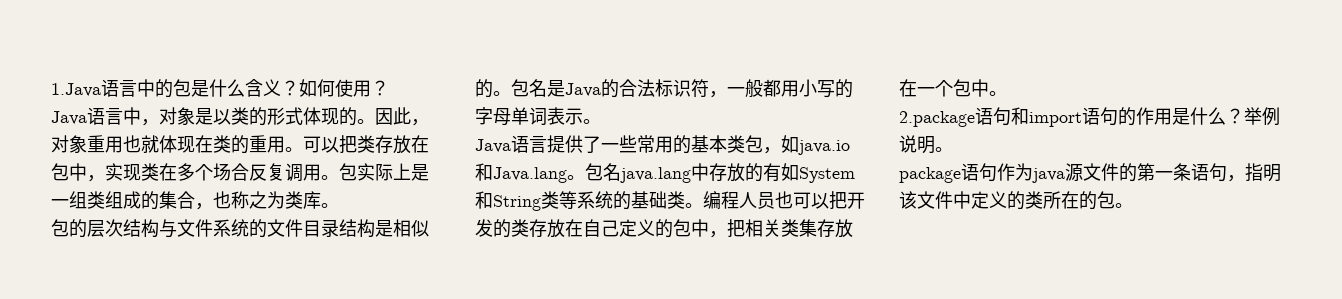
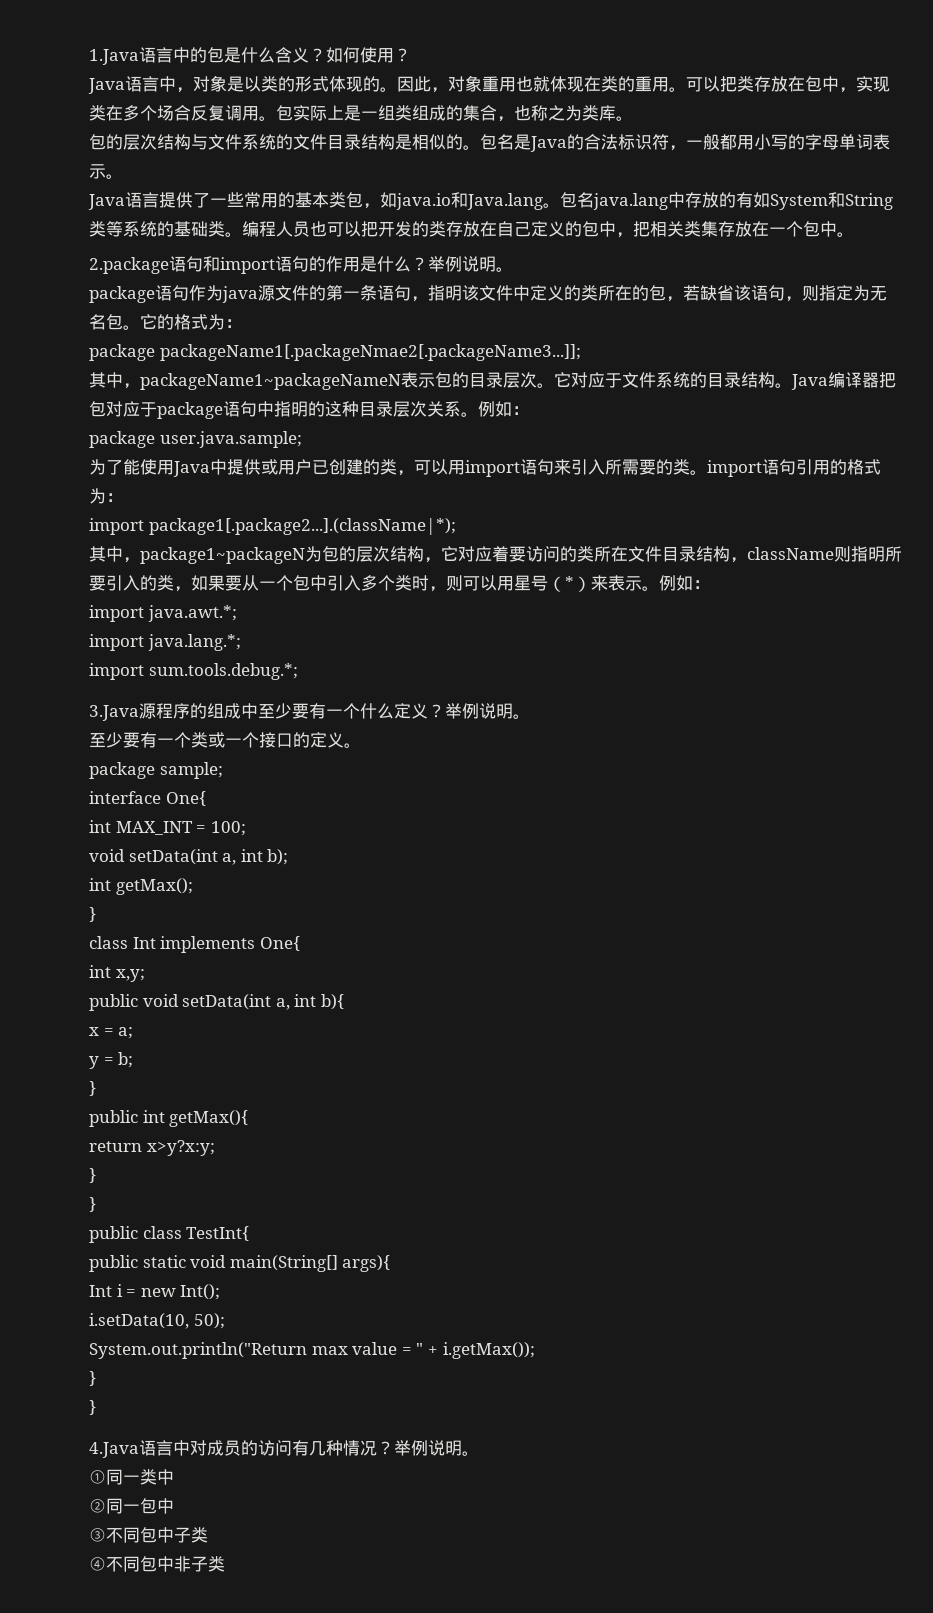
- package语句作为java源文件的第一条语句，指明该文件中定义的类所在的包。
+ package语句作为java源文件的第一条语句，指明该文件中定义的类所在的包，若缺省该语句，则指定为无名包。它的格式为：
+ package packageName1[.packageNmae2[.packageName3...]];
+ 其中，packageName1~packageNameN表示包的目录层次。它对应于文件系统的目录结构。Java编译器把包对应于package语句中指明的这种目录层次关系。例如：
+ package user.java.sample;
+ 为了能使用Java中提供或用户已创建的类，可以用import语句来引入所需要的类。import语句引用的格式为：
+ import package1[.package2...].(className|*);
+ 其中，package1~packageN为包的层次结构，它对应着要访问的类所在文件目录结构，className则指明所要引入的类，如果要从一个包中引入多个类时，则可以用星号（*）来表示。例如：
+ import java.awt.*;
+ import java.lang.*;
+ import sum.tools.debug.*;
+ 3.Java源程序的组成中至少要有一个什么定义？举例说明。
+ 至少要有一个类或一个接口的定义。
+ package sample;
+ interface One{
+ int MAX_INT = 100;
+ void setData(int a, int b);
+ int getMax();
+ }
+ class Int implements One{
+ int x,y;
+ public void setData(int a, int b){
+ x = a;
+ y = b;
+ }
+ public int getMax(){
+ return x>y?x:y;
+ }
+ }
+ public class TestInt{
+ public static void main(String[] args){
+ Int i = new Int();
+ i.setData(10, 50);
+ System.out.println("Return max value = " + i.getMax());
+ }
+ }
+ 4.Java语言中对成员的访问有几种情况？举例说明。
+ ①同一类中
+ ②同一包中
+ ③不同包中子类
+ ④不同包中非子类

